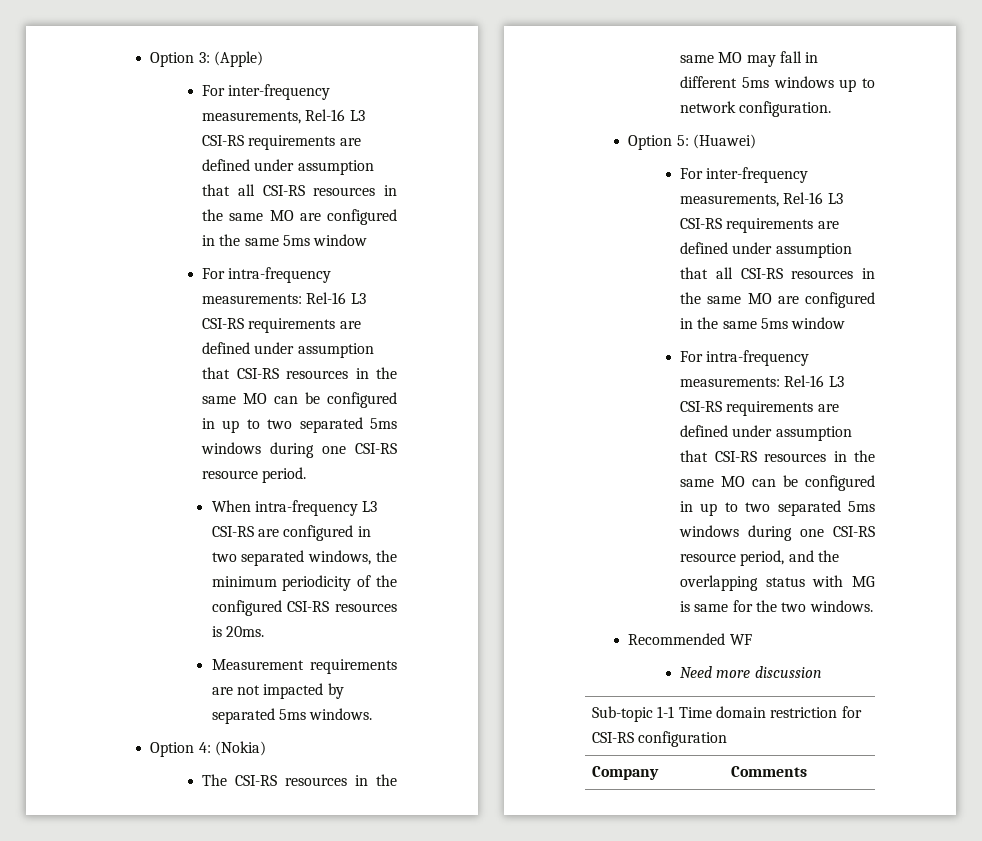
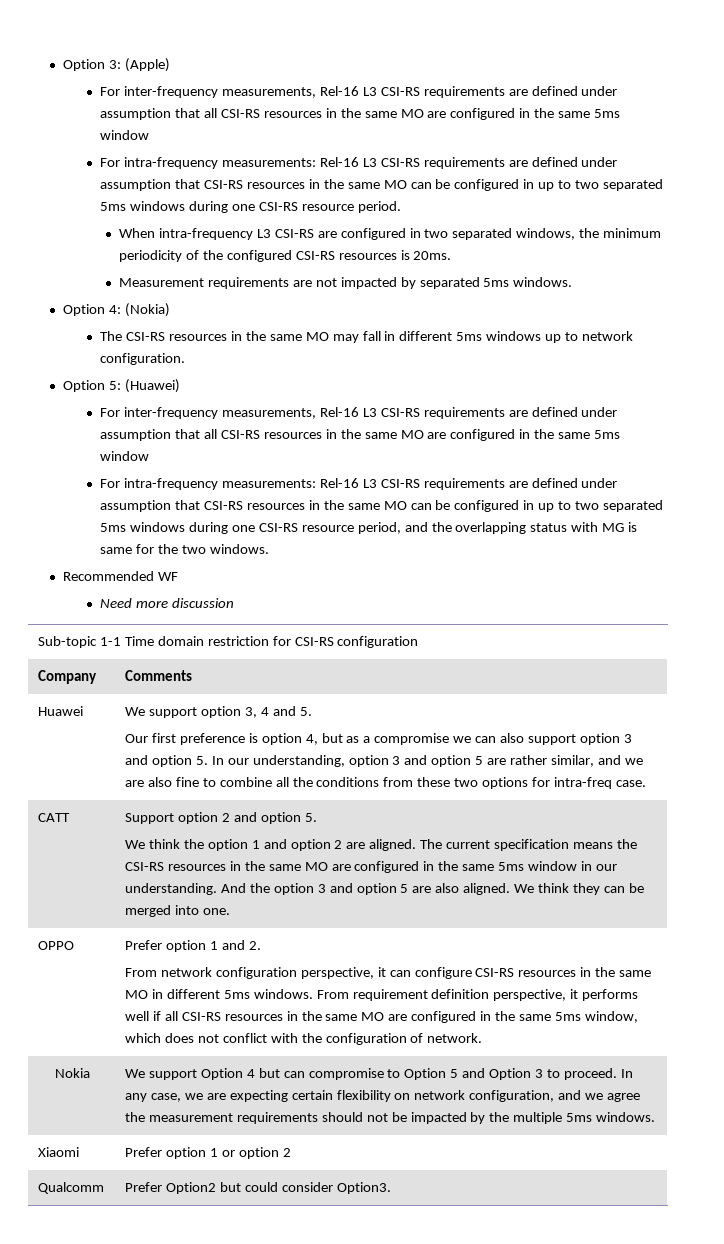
+ Huawei | We support option 3, 4 and 5.
+ Our first preference is option 4, but as a compromise we can also support option 3 and option 5. In our understanding, option 3 and option 5 are rather similar, and we are also fine to combine all the conditions from these two options for intra-freq case.
+ CATT | Support option 2 and option 5.
+ We think the option 1 and option 2 are aligned. The current specification means the CSI-RS resources in the same MO are configured in the same 5ms window in our understanding. And the option 3 and option 5 are also aligned. We think they can be merged into one.
+ OPPO | Prefer option 1 and 2.
+ From network configuration perspective, it can configure CSI-RS resources in the same MO in different 5ms windows. From requirement definition perspective, it performs well if all CSI-RS resources in the same MO are configured in the same 5ms window, which does not conflict with the configuration of network.
+ Nokia | We support Option 4 but can compromise to Option 5 and Option 3 to proceed. In any case, we are expecting certain flexibility on network configuration, and we agree the measurement requirements should not be impacted by the multiple 5ms windows.
+ Xiaomi | Prefer option 1 or option 2
+ Qualcomm | Prefer Option2 but could consider Option3.

